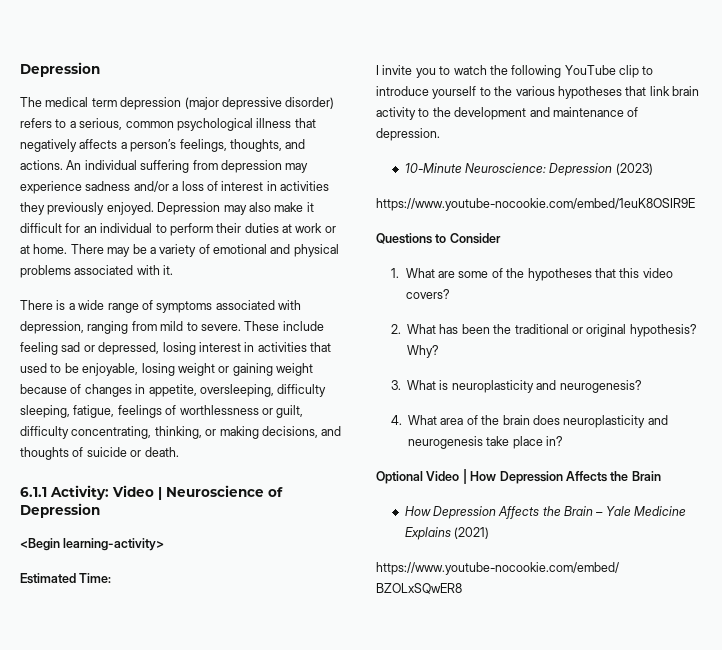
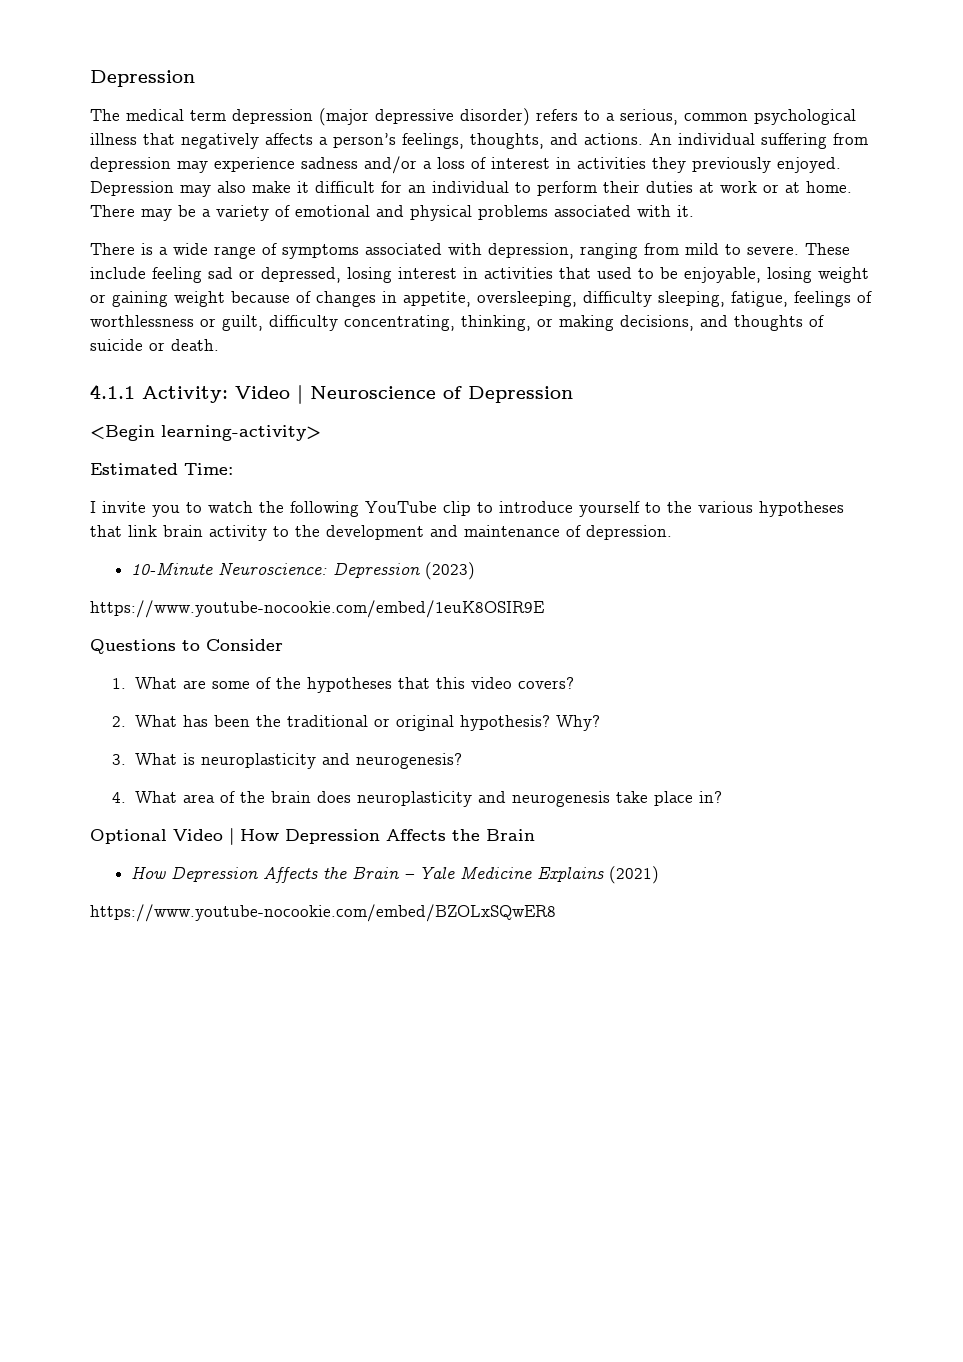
- 6.1.1 Activity: Video | Neuroscience of Depression
+ 4.1.1 Activity: Video | Neuroscience of Depression

